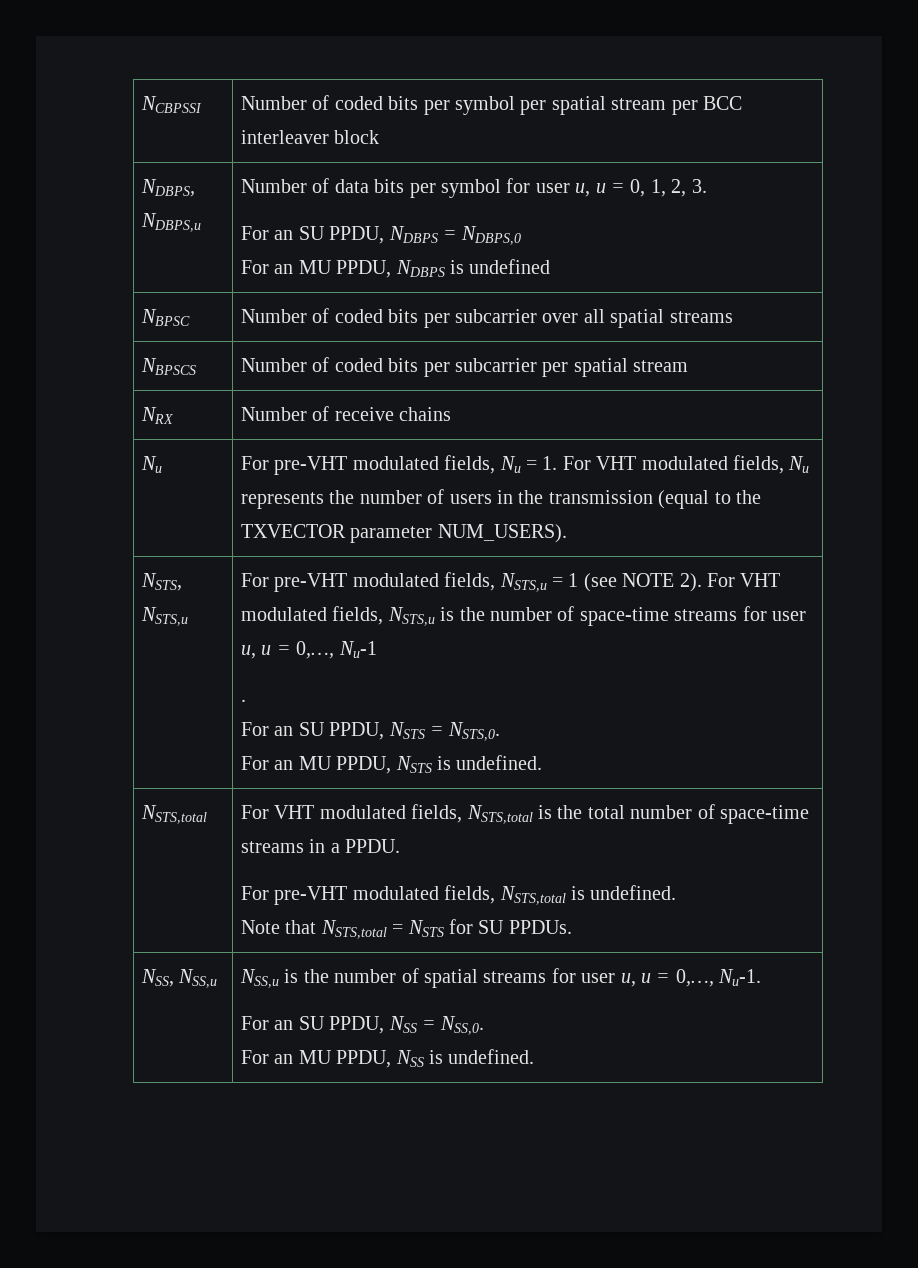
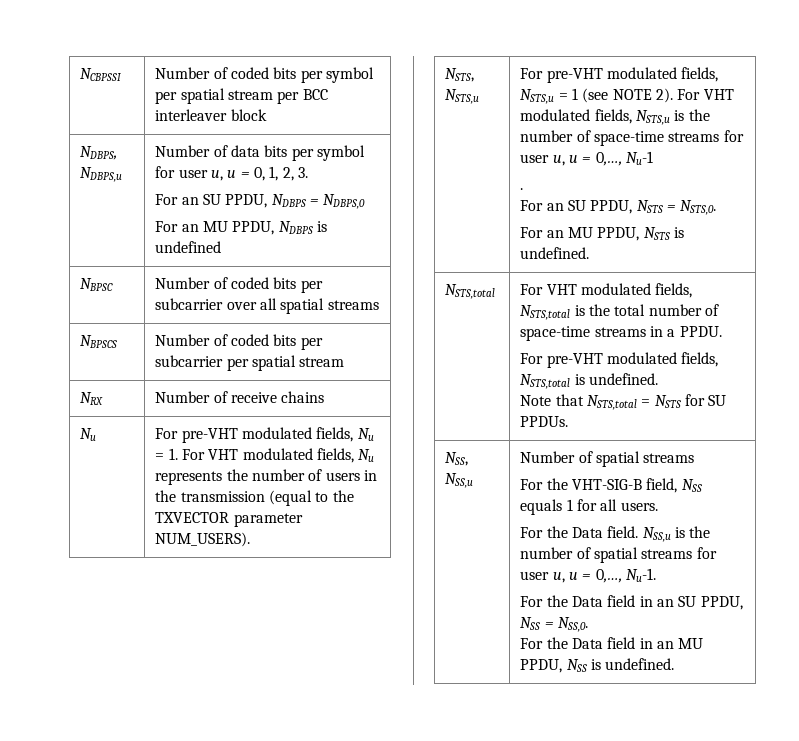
+ Number of spatial streams
+ For the VHT-SIG-B field, NSS equals 1 for all users.
+ For the Data field.
- For an SU PPDU, NSS = NSS,0.
+ For the Data field in an SU PPDU, NSS = NSS,0.
- For an MU PPDU, NSS is undefined.
+ For the Data field in an MU PPDU, NSS is undefined.

